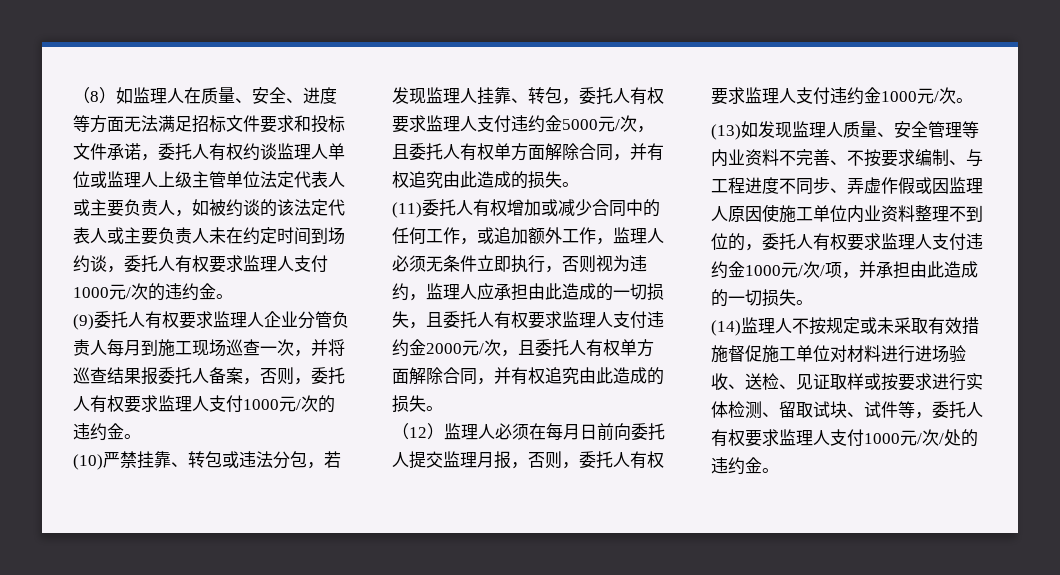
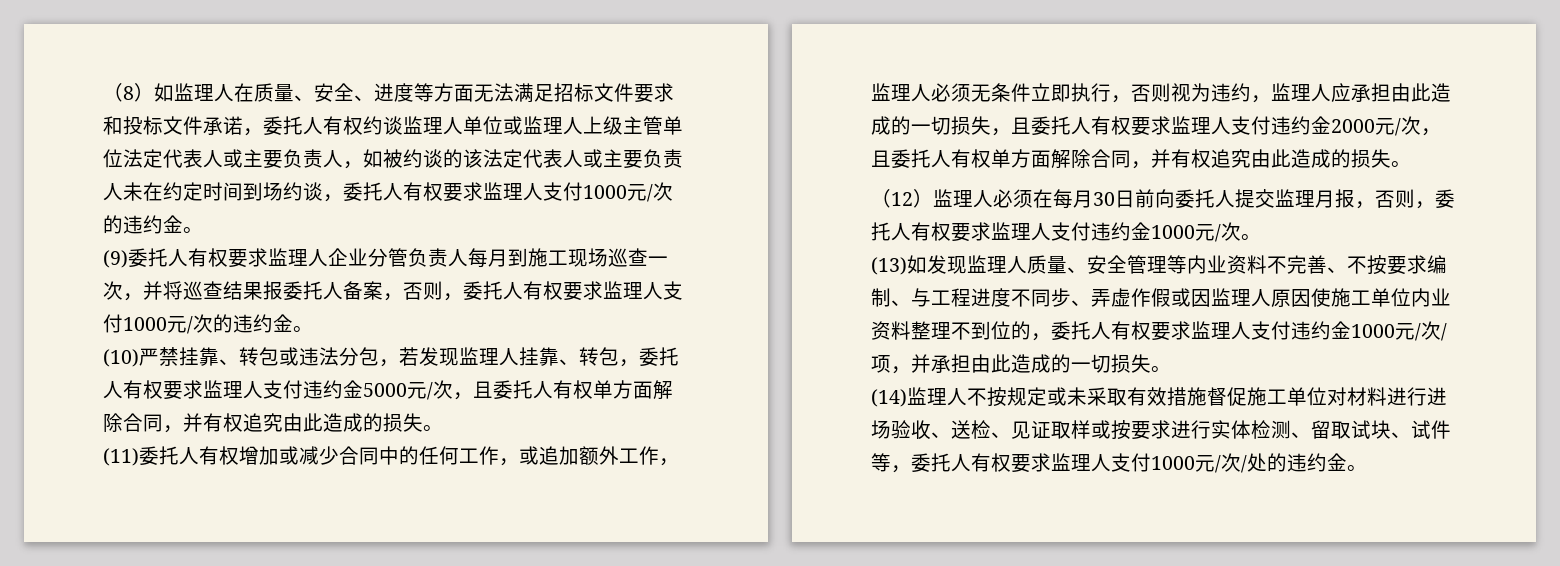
- （12）监理人必须在每月日前向委托人提交监理月报，否则，委托人有权要求监理人支付违约金1000元/次。
+ （12）监理人必须在每月30日前向委托人提交监理月报，否则，委托人有权要求监理人支付违约金1000元/次。

